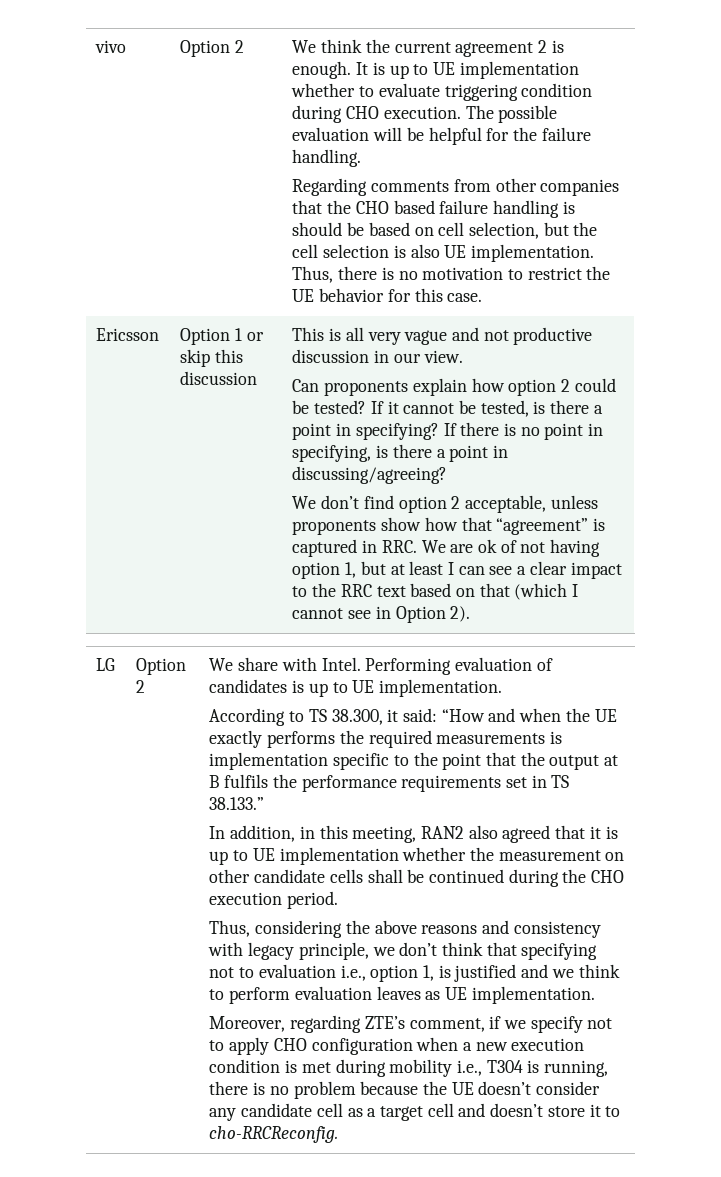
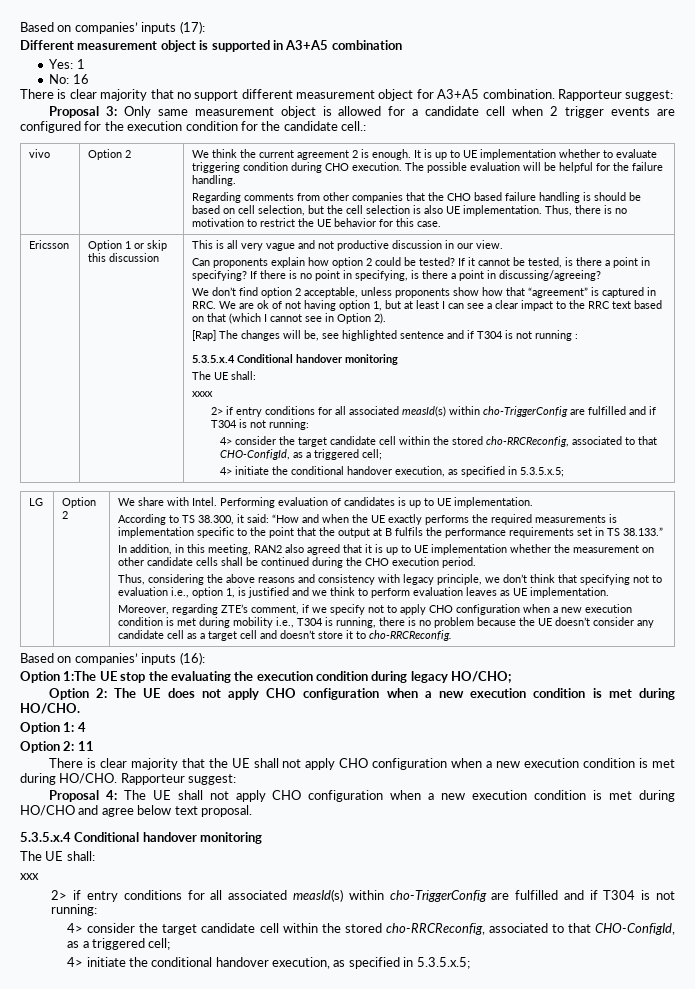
+ Based on companies’ inputs (17):
+ Different measurement object is supported in A3+A5 combination
+ Yes: 1
+ No: 16
+ There is clear majority that no support different measurement object for A3+A5 combination. Rapporteur suggest:
+ Proposal 3: Only same measurement object is allowed for a candidate cell when 2 trigger events are configured for the execution condition for the candidate cell.:
+ [Rap] The changes will be, see highlighted sentence and if T304 is not running :
+ 5.3.5.x.4 Conditional handover monitoring
+ The UE shall:
+ xxxx
+ 2> if entry conditions for all associated measId(s) within cho-TriggerConfig are fulfilled and if T304 is not running:
+ 4> consider the target candidate cell within the stored cho-RRCReconfig, associated to that CHO-ConfigId, as a triggered cell;
+ 4> initiate the conditional handover execution, as specified in 5.3.5.x.5;
+ Based on companies’ inputs (16):
+ Option 1:The UE stop the evaluating the execution condition during legacy HO/CHO;
+ Option 2: The UE does not apply CHO configuration when a new execution condition is met during HO/CHO.
+ Option 1: 4
+ Option 2: 11
+ There is clear majority that the UE shall not apply CHO configuration when a new execution condition is met during HO/CHO. Rapporteur suggest:
+ Proposal 4: The UE shall not apply CHO configuration when a new execution condition is met during HO/CHO and agree below text proposal.
+ 5.3.5.x.4 Conditional handover monitoring
+ The UE shall:
+ xxx
+ 2> if entry conditions for all associated measId(s) within cho-TriggerConfig are fulfilled and if T304 is not running:
+ 4> consider the target candidate cell within the stored cho-RRCReconfig, associated to that CHO-ConfigId, as a triggered cell;
+ 4> initiate the conditional handover execution, as specified in 5.3.5.x.5;

